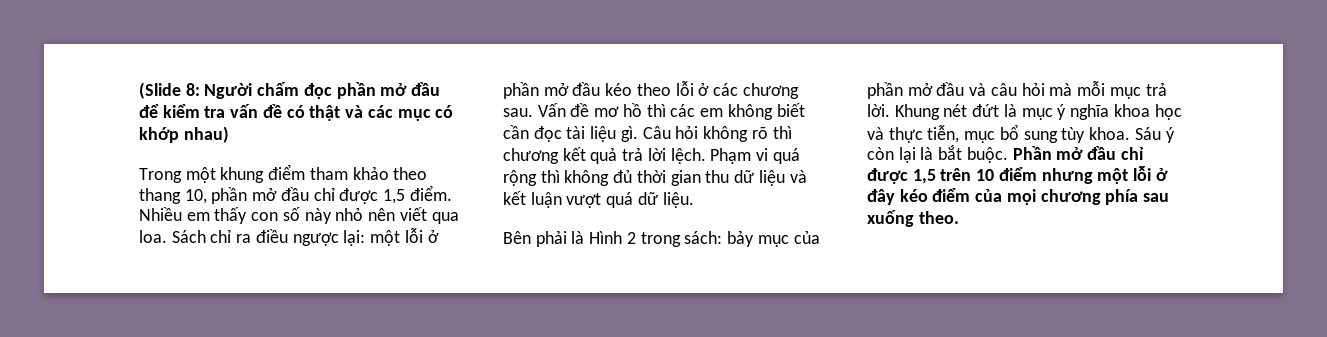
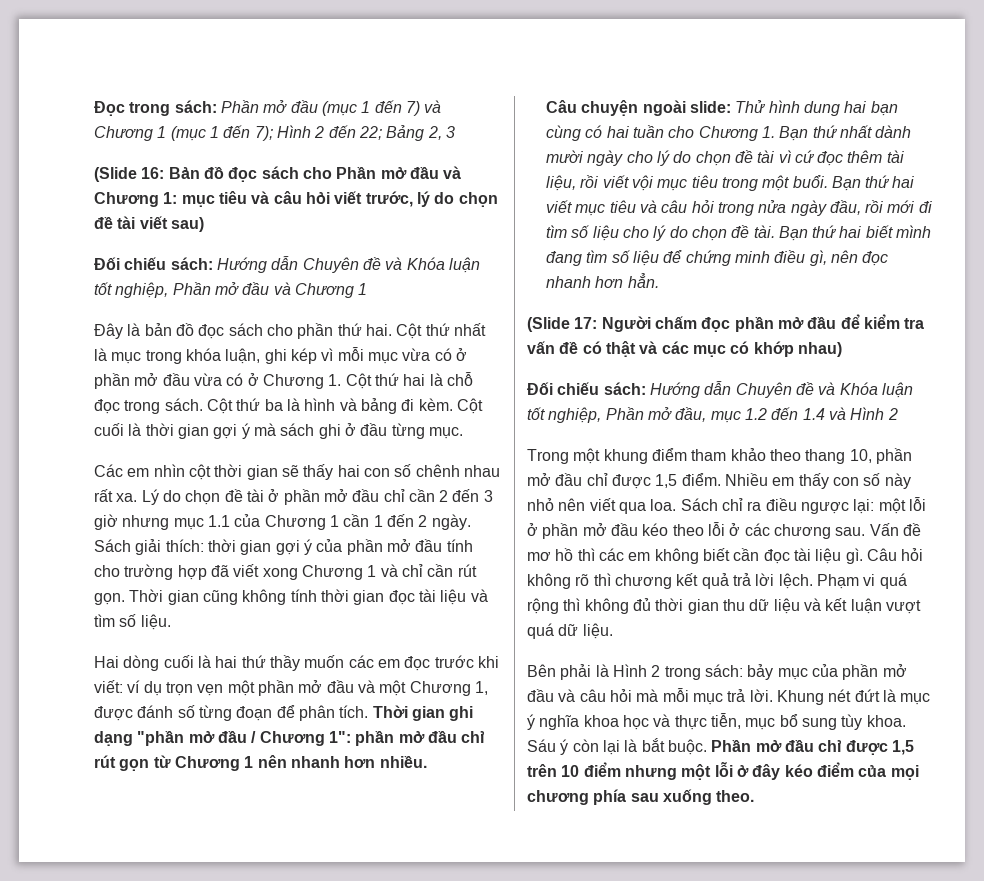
- (Slide 8: Người chấm đọc phần mở đầu để kiểm tra vấn đề có thật và các mục có khớp nhau)
+ Đọc trong sách: Phần mở đầu (mục 1 đến 7) và Chương 1 (mục 1 đến 7); Hình 2 đến 22; Bảng 2, 3
+ (Slide 16: Bản đồ đọc sách cho Phần mở đầu và Chương 1: mục tiêu và câu hỏi viết trước, lý do chọn đề tài viết sau)
+ Đối chiếu sách: Hướng dẫn Chuyên đề và Khóa luận tốt nghiệp, Phần mở đầu và Chương 1
+ Đây là bản đồ đọc sách cho phần thứ hai. Cột thứ nhất là mục trong khóa luận, ghi kép vì mỗi mục vừa có ở phần mở đầu vừa có ở Chương 1. Cột thứ hai là chỗ đọc trong sách. Cột thứ ba là hình và bảng đi kèm. Cột cuối là thời gian gợi ý mà sách ghi ở đầu từng mục.
+ Các em nhìn cột thời gian sẽ thấy hai con số chênh nhau rất xa. Lý do chọn đề tài ở phần mở đầu chỉ cần 2 đến 3 giờ nhưng mục 1.1 của Chương 1 cần 1 đến 2 ngày. Sách giải thích: thời gian gợi ý của phần mở đầu tính cho trường hợp đã viết xong Chương 1 và chỉ cần rút gọn. Thời gian cũng không tính thời gian đọc tài liệu và tìm số liệu.
+ Hai dòng cuối là hai thứ thầy muốn các em đọc trước khi viết: ví dụ trọn vẹn một phần mở đầu và một Chương 1, được đánh số từng đoạn để phân tích. Thời gian ghi dạng "phần mở đầu / Chương 1": phần mở đầu chỉ rút gọn từ Chương 1 nên nhanh hơn nhiều.
+ Câu chuyện ngoài slide: Thử hình dung hai bạn cùng có hai tuần cho Chương 1. Bạn thứ nhất dành mười ngày cho lý do chọn đề tài vì cứ đọc thêm tài liệu, rồi viết vội mục tiêu trong một buổi. Bạn thứ hai viết mục tiêu và câu hỏi trong nửa ngày đầu, rồi mới đi tìm số liệu cho lý do chọn đề tài. Bạn thứ hai biết mình đang tìm số liệu để chứng minh điều gì, nên đọc nhanh hơn hẳn.
+ (Slide 17: Người chấm đọc phần mở đầu để kiểm tra vấn đề có thật và các mục có khớp nhau)
+ Đối chiếu sách: Hướng dẫn Chuyên đề và Khóa luận tốt nghiệp, Phần mở đầu, mục 1.2 đến 1.4 và Hình 2

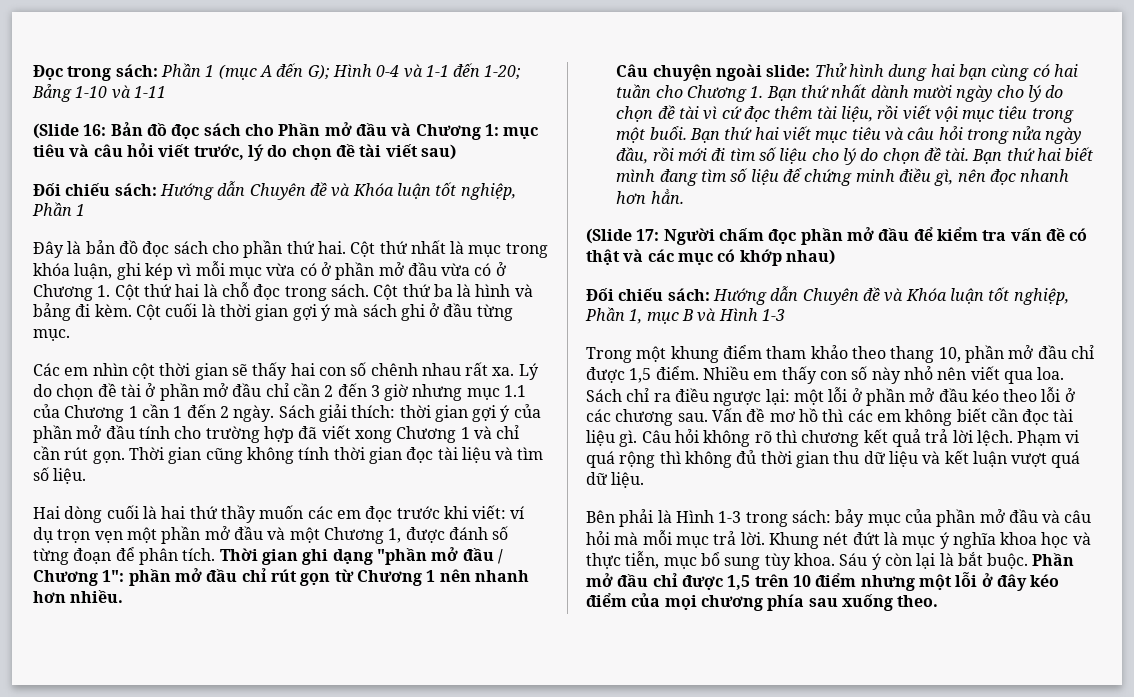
- Đọc trong sách: Phần mở đầu (mục 1 đến 7) và Chương 1 (mục 1 đến 7); Hình 2 đến 22; Bảng 2, 3
+ Đọc trong sách: Phần 1 (mục A đến G); Hình 0-4 và 1-1 đến 1-20; Bảng 1-10 và 1-11
- Đối chiếu sách: Hướng dẫn Chuyên đề và Khóa luận tốt nghiệp, Phần mở đầu và Chương 1
+ Đối chiếu sách: Hướng dẫn Chuyên đề và Khóa luận tốt nghiệp, Phần 1
- Đối chiếu sách: Hướng dẫn Chuyên đề và Khóa luận tốt nghiệp, Phần mở đầu, mục 1.2 đến 1.4 và Hình 2
+ Đối chiếu sách: Hướng dẫn Chuyên đề và Khóa luận tốt nghiệp, Phần 1, mục B và Hình 1-3
- Bên phải là Hình 2 trong sách: bảy mục của phần mở đầu và câu hỏi mà mỗi mục trả lời.
+ Bên phải là Hình 1-3 trong sách: bảy mục của phần mở đầu và câu hỏi mà mỗi mục trả lời.

